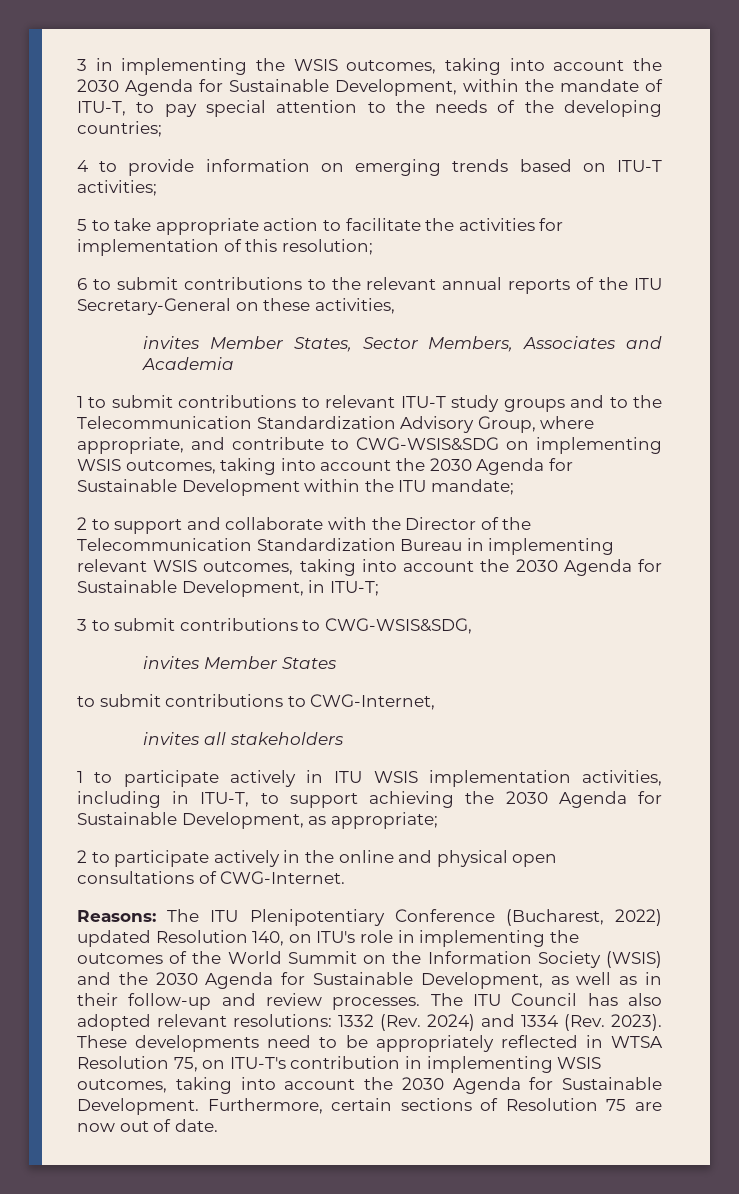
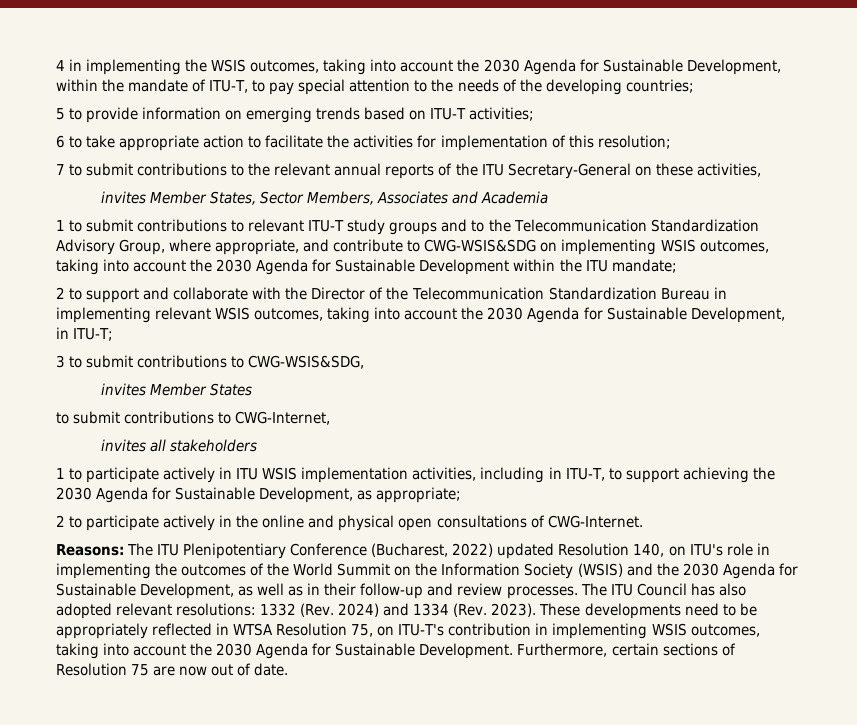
- 3 in implementing the WSIS outcomes, taking into account the 2030 Agenda for Sustainable Development, within the mandate of ITU-T, to pay special attention to the needs of the developing countries;
+ 4 in implementing the WSIS outcomes, taking into account the 2030 Agenda for Sustainable Development, within the mandate of ITU-T, to pay special attention to the needs of the developing countries;
- 4 to provide information on emerging trends based on ITU-T activities;
+ 5 to provide information on emerging trends based on ITU-T activities;
- 5 to take appropriate action to facilitate the activities for implementation of this resolution;
+ 6 to take appropriate action to facilitate the activities for implementation of this resolution;
- 6 to submit contributions to the relevant annual reports of the ITU Secretary-General on these activities,
+ 7 to submit contributions to the relevant annual reports of the ITU Secretary-General on these activities,

